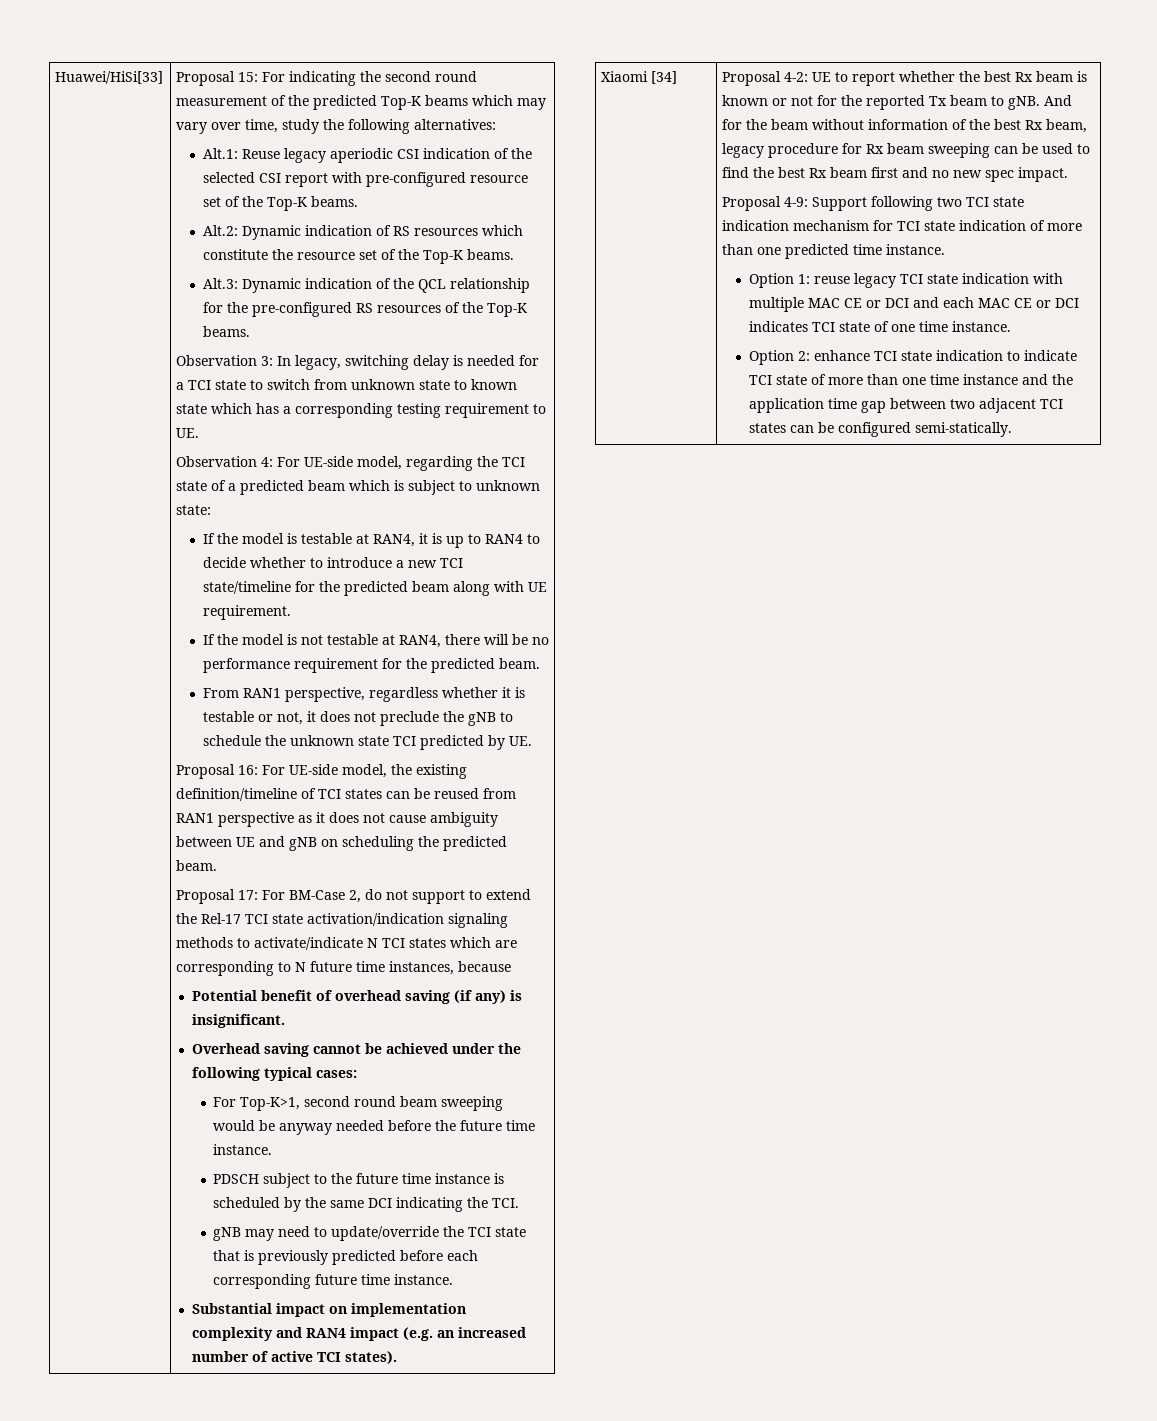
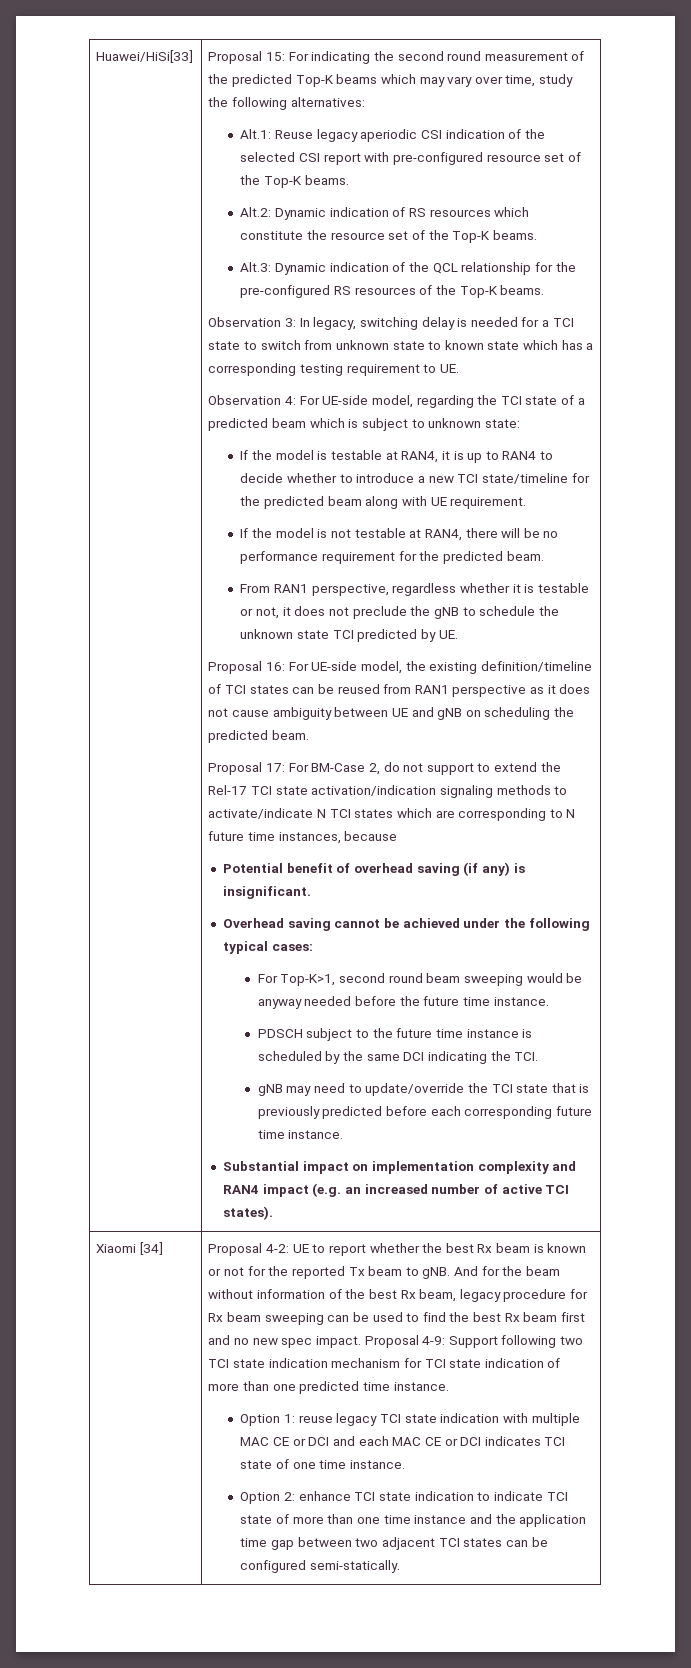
- And for the beam without information of the best Rx beam, legacy procedure for Rx beam sweeping can be used to find the best Rx beam first and no new spec impact.
- Proposal 4-9: Support following two TCI state indication mechanism for TCI state indication of more than one predicted time instance.
+ And for the beam without information of the best Rx beam, legacy procedure for Rx beam sweeping can be used to find the best Rx beam first and no new spec impact. Proposal 4-9: Support following two TCI state indication mechanism for TCI state indication of more than one predicted time instance.

